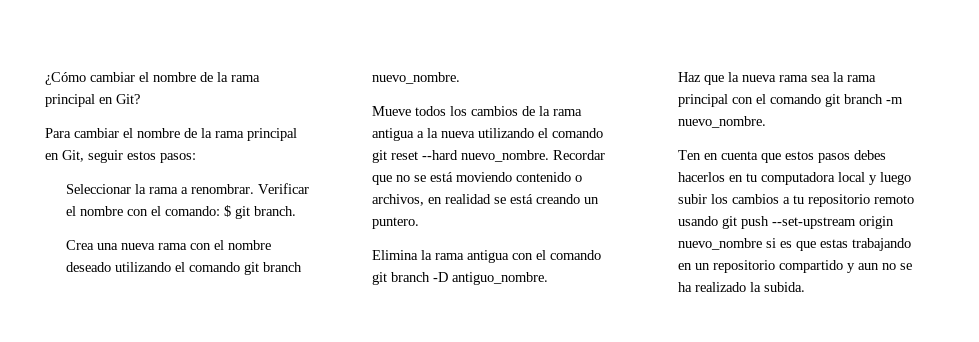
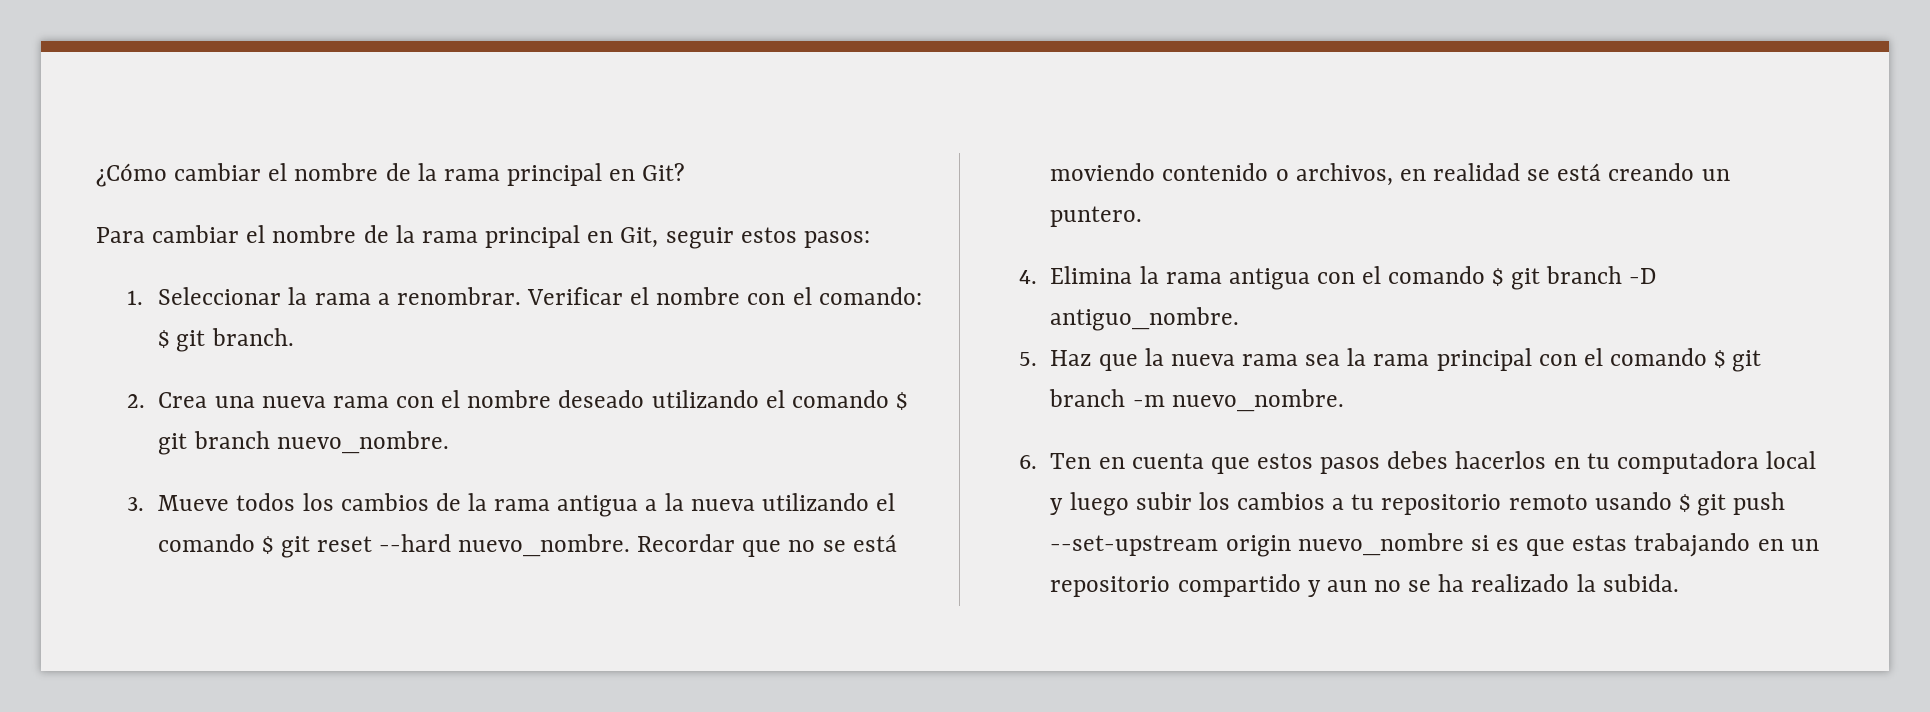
- Seleccionar la rama a renombrar.
+ 1. Seleccionar la rama a renombrar.
- Crea una nueva rama con el nombre deseado utilizando el comando git branch nuevo_nombre.
+ 2. Crea una nueva rama con el nombre deseado utilizando el comando $ git branch nuevo_nombre.
- Mueve todos los cambios de la rama antigua a la nueva utilizando el comando git reset --hard nuevo_nombre.
+ 3. Mueve todos los cambios de la rama antigua a la nueva utilizando el comando $ git reset --hard nuevo_nombre.
- Elimina la rama antigua con el comando git branch -D antiguo_nombre.
+ 4. Elimina la rama antigua con el comando $ git branch -D antiguo_nombre.
- Haz que la nueva rama sea la rama principal con el comando git branch -m nuevo_nombre.
+ 5. Haz que la nueva rama sea la rama principal con el comando $ git branch -m nuevo_nombre.
- Ten en cuenta que estos pasos debes hacerlos en tu computadora local y luego subir los cambios a tu repositorio remoto usando git push --set-upstream origin nuevo_nombre si es que estas trabajando en un repositorio compartido y aun no se ha realizado la subida.
+ 6. Ten en cuenta que estos pasos debes hacerlos en tu computadora local y luego subir los cambios a tu repositorio remoto usando $ git push --set-upstream origin nuevo_nombre si es que estas trabajando en un repositorio compartido y aun no se ha realizado la subida.

